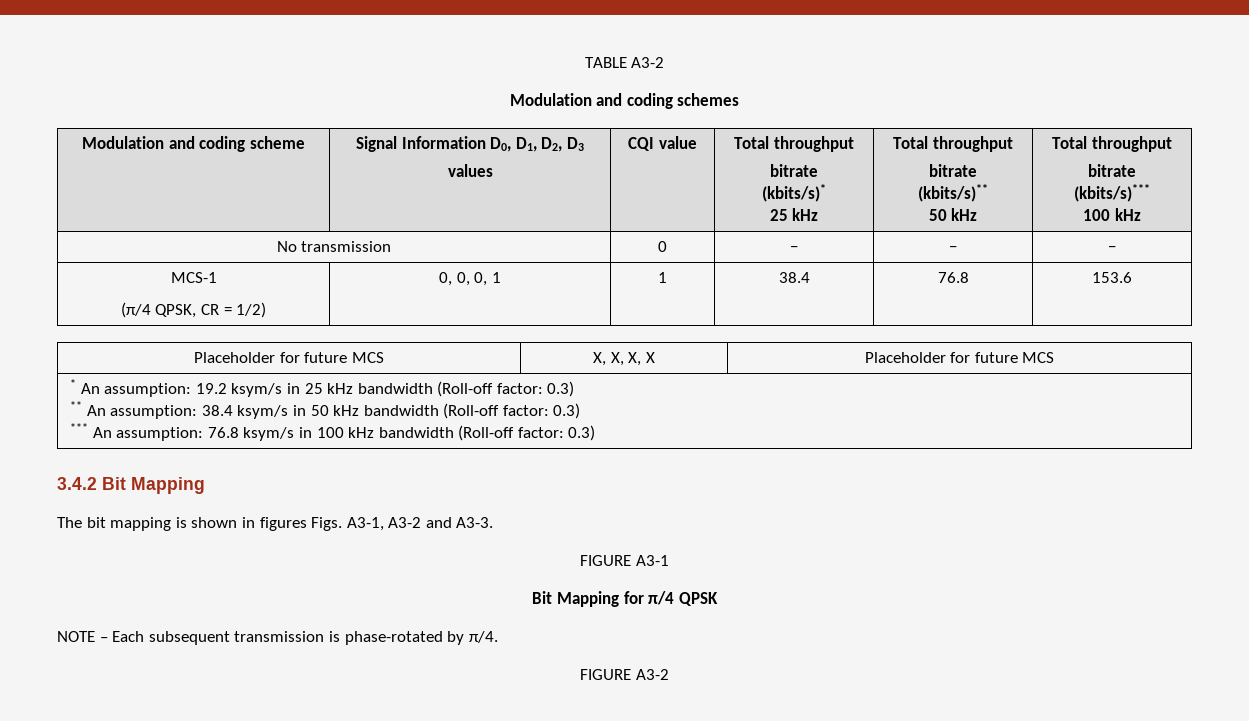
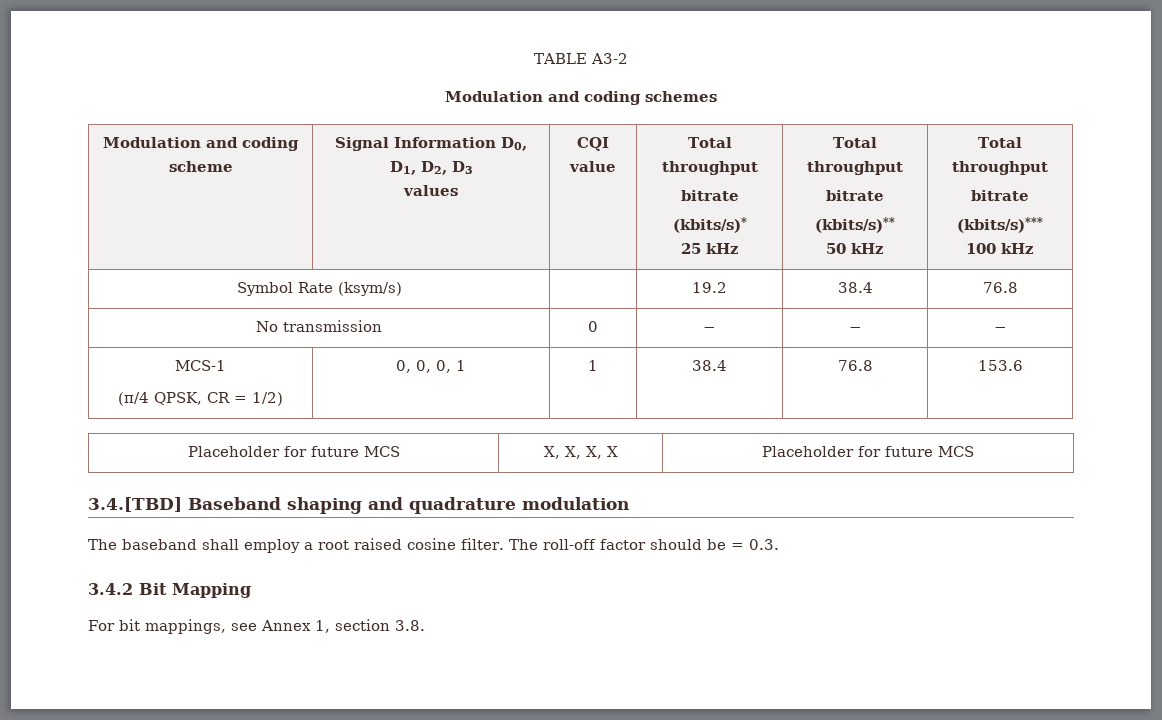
+ Symbol Rate (ksym/s) | | 19.2 | 38.4 | 76.8
- * An assumption: 19.2 ksym/s in 25 kHz bandwidth (Roll-off factor: 0.3)
- ** An assumption: 38.4 ksym/s in 50 kHz bandwidth (Roll-off factor: 0.3)
- *** An assumption: 76.8 ksym/s in 100 kHz bandwidth (Roll-off factor: 0.3)
+ 3.4.[TBD] Baseband shaping and quadrature modulation
+ The baseband shall employ a root raised cosine filter. The roll-off factor should be = 0.3.
  3.4.2 Bit Mapping
- The bit mapping is shown in figures Figs. A3-1, A3-2 and A3-3.
- FIGURE A3-1
- Bit Mapping for π/4 QPSK
- NOTE – Each subsequent transmission is phase-rotated by π/4.
- FIGURE A3-2
+ For bit mappings, see Annex 1, section 3.8.

